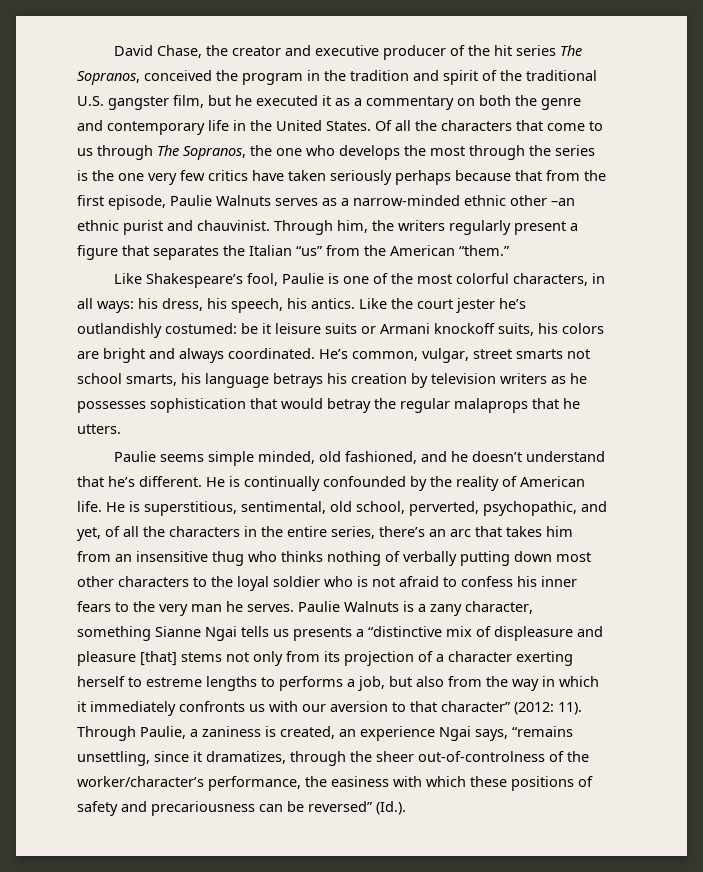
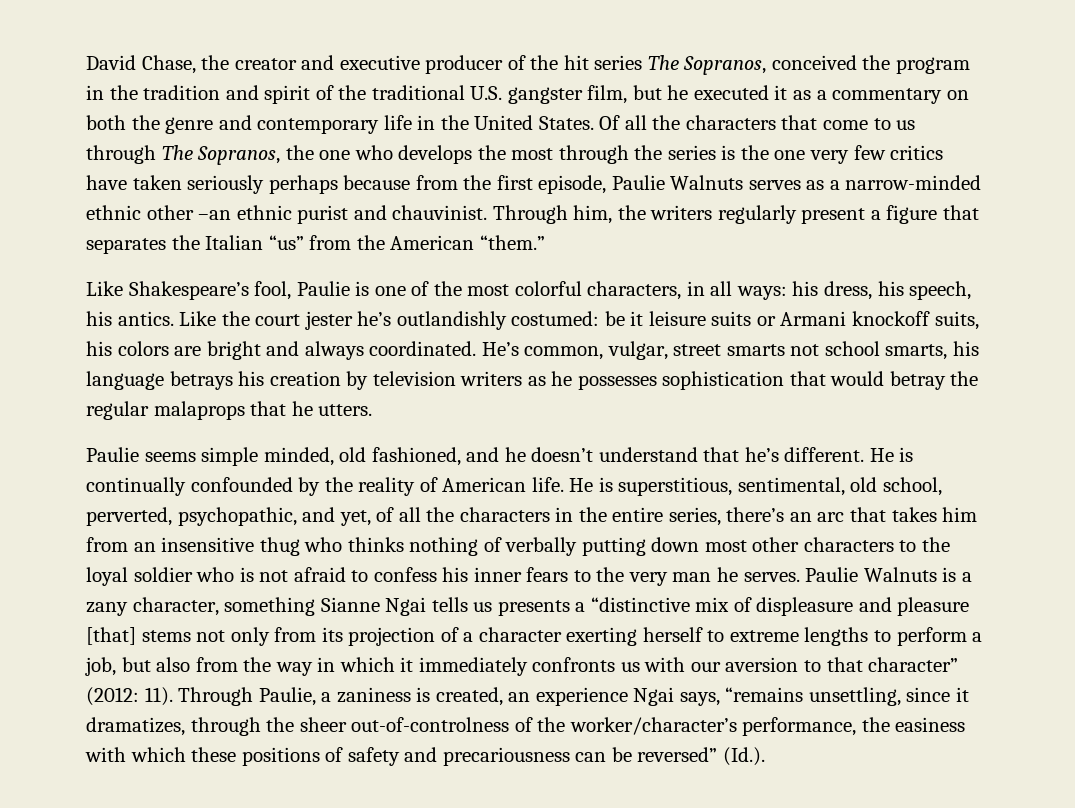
- Of all the characters that come to us through The Sopranos, the one who develops the most through the series is the one very few critics have taken seriously perhaps because that from the first episode, Paulie Walnuts serves as a narrow-minded ethnic other –an ethnic purist and chauvinist.
+ Of all the characters that come to us through The Sopranos, the one who develops the most through the series is the one very few critics have taken seriously perhaps because from the first episode, Paulie Walnuts serves as a narrow-minded ethnic other –an ethnic purist and chauvinist.
- Paulie Walnuts is a zany character, something Sianne Ngai tells us presents a “distinctive mix of displeasure and pleasure [that] stems not only from its projection of a character exerting herself to estreme lengths to performs a job, but also from the way in which it immediately confronts us with our aversion to that character” (2012: 11).
+ Paulie Walnuts is a zany character, something Sianne Ngai tells us presents a “distinctive mix of displeasure and pleasure [that] stems not only from its projection of a character exerting herself to extreme lengths to perform a job, but also from the way in which it immediately confronts us with our aversion to that character” (2012: 11).

